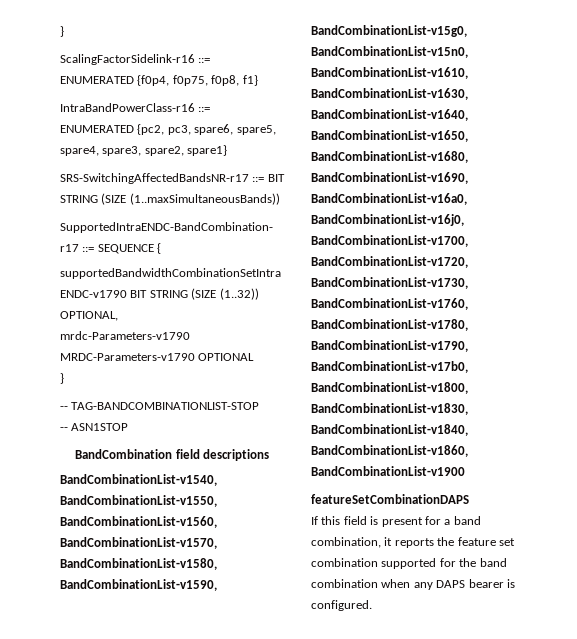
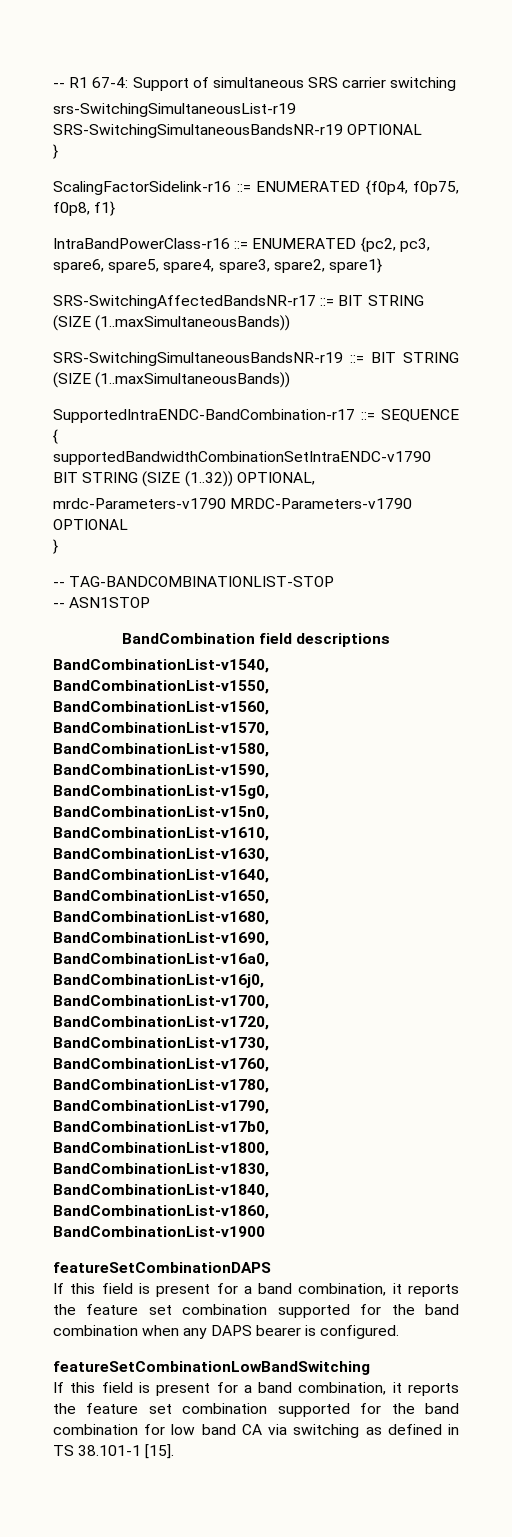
+ -- R1 67-4: Support of simultaneous SRS carrier switching
+ srs-SwitchingSimultaneousList-r19 SRS-SwitchingSimultaneousBandsNR-r19 OPTIONAL
+ SRS-SwitchingSimultaneousBandsNR-r19 ::= BIT STRING (SIZE (1..maxSimultaneousBands))
+ featureSetCombinationLowBandSwitching
+ If this field is present for a band combination, it reports the feature set combination supported for the band combination for low band CA via switching as defined in TS 38.101-1 [15].

